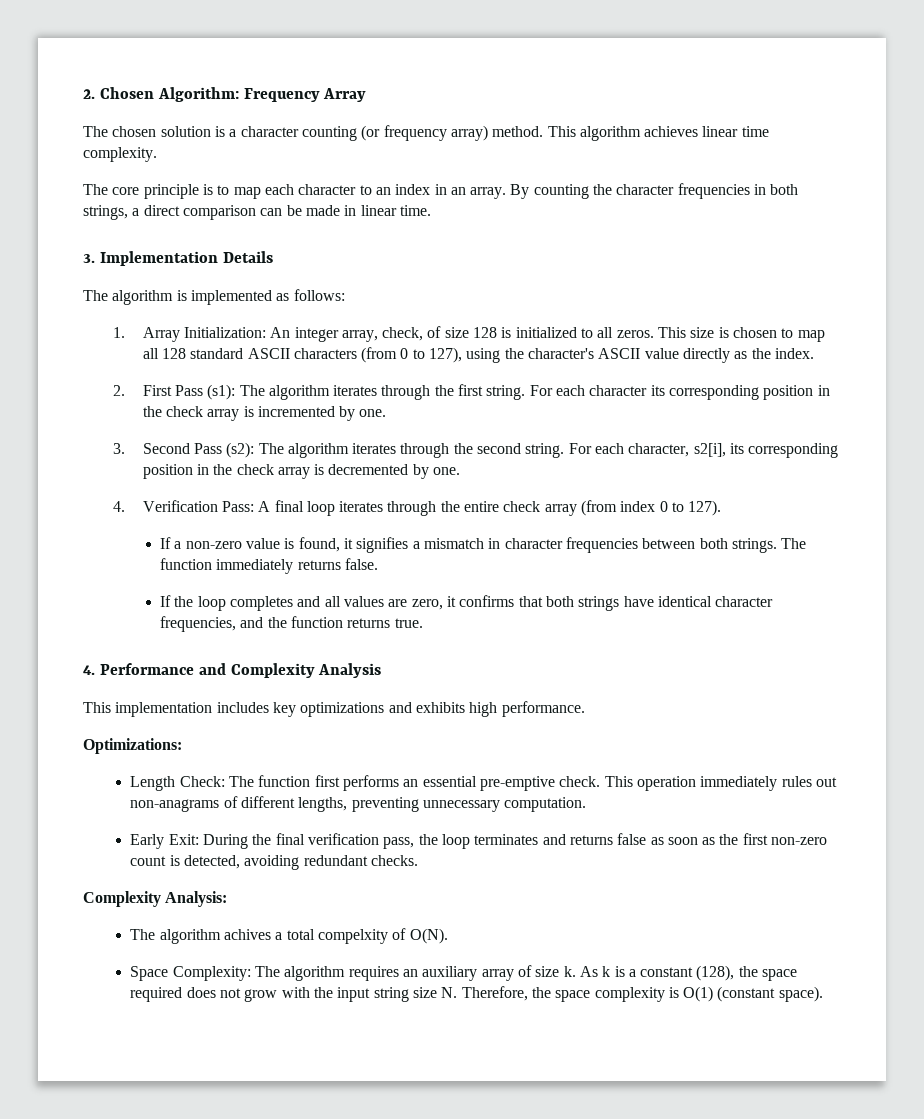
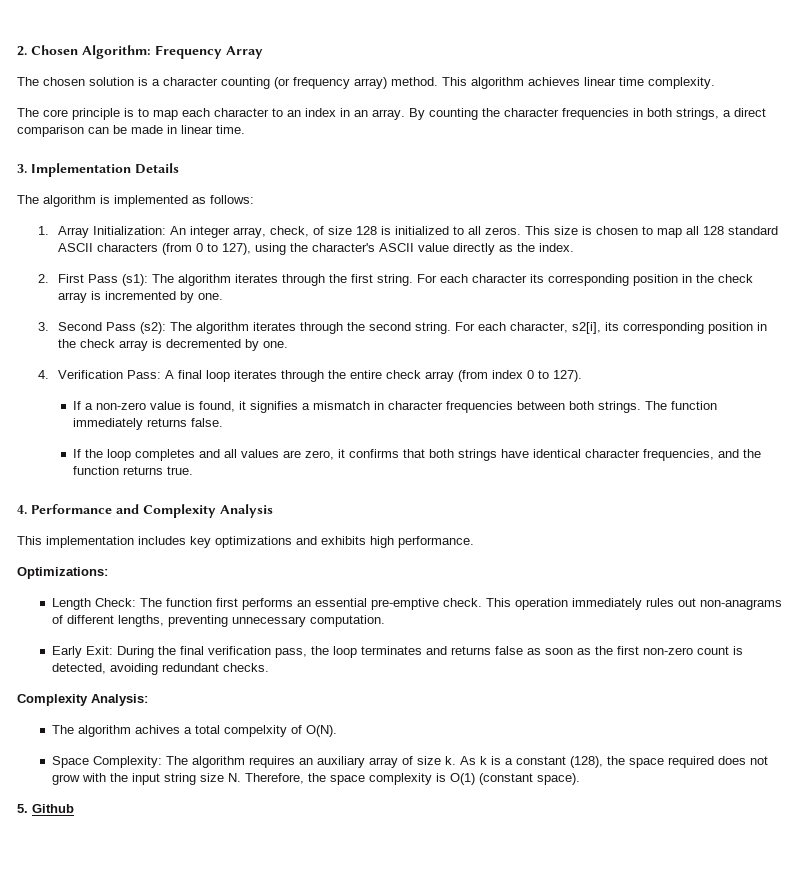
+ 5. Github

